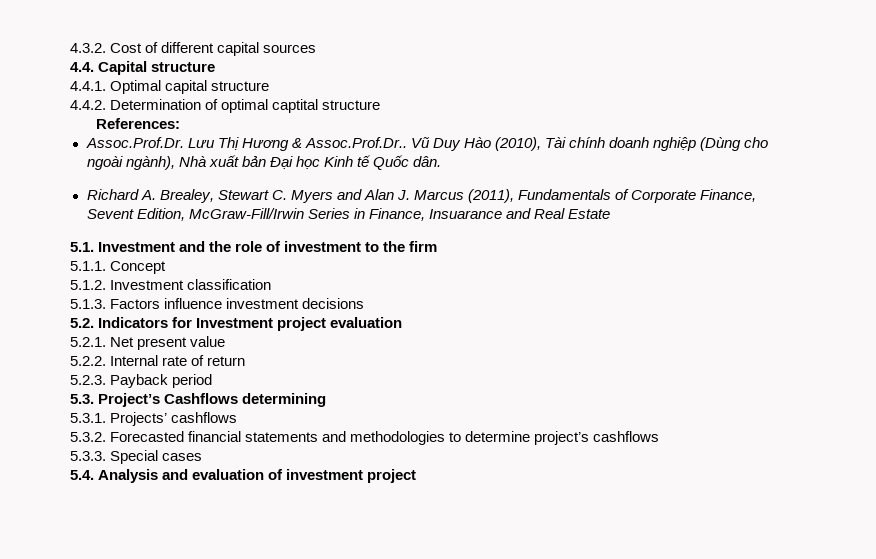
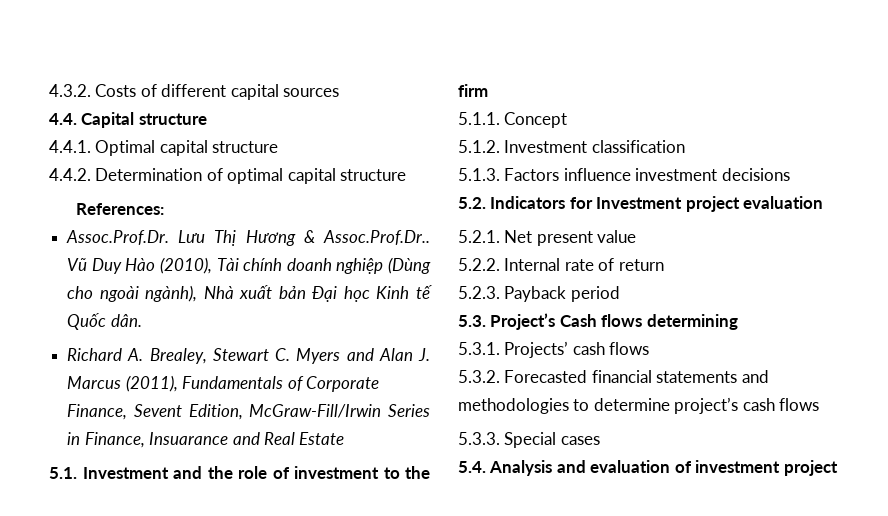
- 4.3.2. Cost of different capital sources
+ 4.3.2. Costs of different capital sources
- 4.4.2. Determination of optimal captital structure
+ 4.4.2. Determination of optimal capital structure
- 5.3. Project’s Cashflows determining
+ 5.3. Project’s Cash flows determining
- 5.3.1. Projects’ cashflows
+ 5.3.1. Projects’ cash flows
- 5.3.2. Forecasted financial statements and methodologies to determine project’s cashflows
+ 5.3.2. Forecasted financial statements and methodologies to determine project’s cash flows

